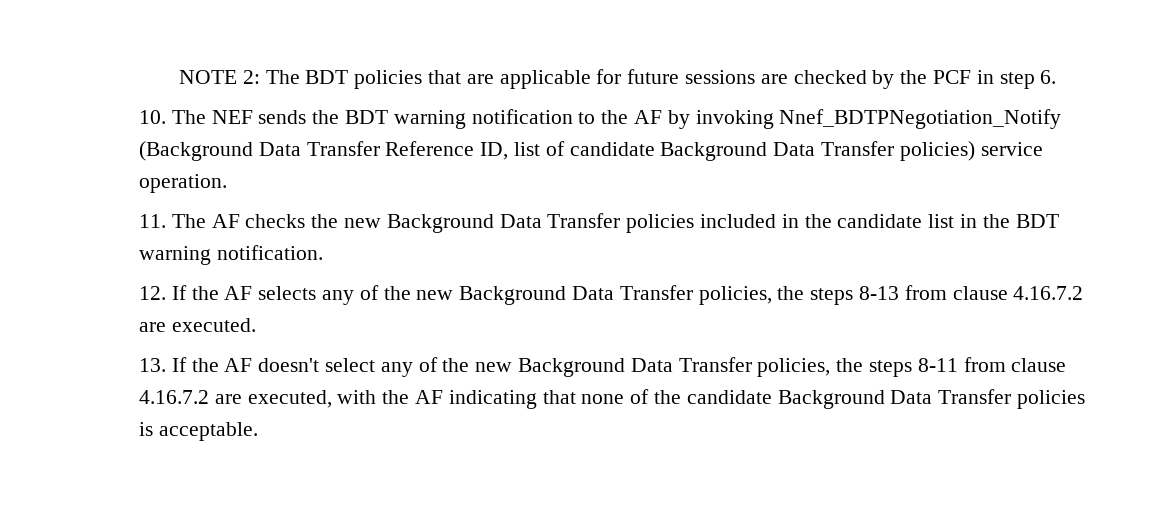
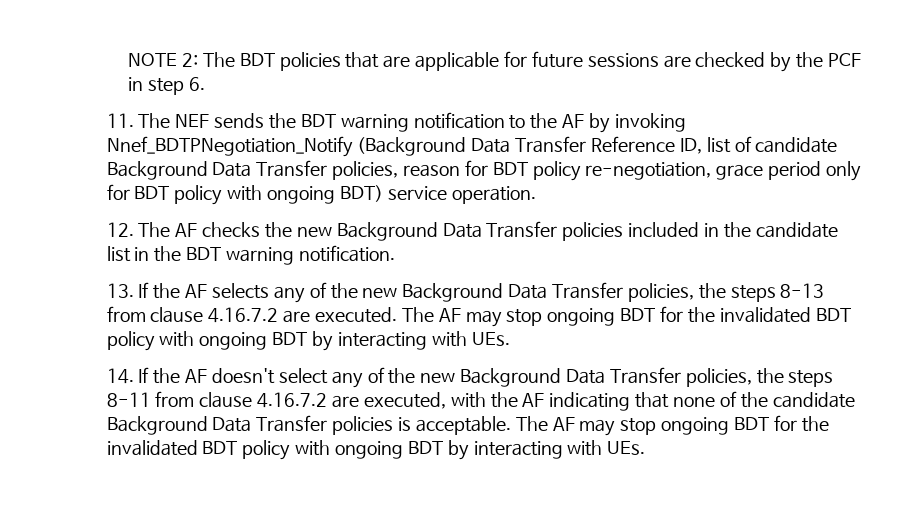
- 10. The NEF sends the BDT warning notification to the AF by invoking Nnef_BDTPNegotiation_Notify (Background Data Transfer Reference ID, list of candidate Background Data Transfer policies) service operation.
+ 11. The NEF sends the BDT warning notification to the AF by invoking Nnef_BDTPNegotiation_Notify (Background Data Transfer Reference ID, list of candidate Background Data Transfer policies, reason for BDT policy re-negotiation, grace period only for BDT policy with ongoing BDT) service operation.
- 11. The AF checks the new Background Data Transfer policies included in the candidate list in the BDT warning notification.
+ 12. The AF checks the new Background Data Transfer policies included in the candidate list in the BDT warning notification.
- 12. If the AF selects any of the new Background Data Transfer policies, the steps 8-13 from clause 4.16.7.2 are executed.
- 13. If the AF doesn't select any of the new Background Data Transfer policies, the steps 8-11 from clause 4.16.7.2 are executed, with the AF indicating that none of the candidate Background Data Transfer policies is acceptable.
+ 13. If the AF selects any of the new Background Data Transfer policies, the steps 8-13 from clause 4.16.7.2 are executed. The AF may stop ongoing BDT for the invalidated BDT policy with ongoing BDT by interacting with UEs.
+ 14. If the AF doesn't select any of the new Background Data Transfer policies, the steps 8-11 from clause 4.16.7.2 are executed, with the AF indicating that none of the candidate Background Data Transfer policies is acceptable. The AF may stop ongoing BDT for the invalidated BDT policy with ongoing BDT by interacting with UEs.

